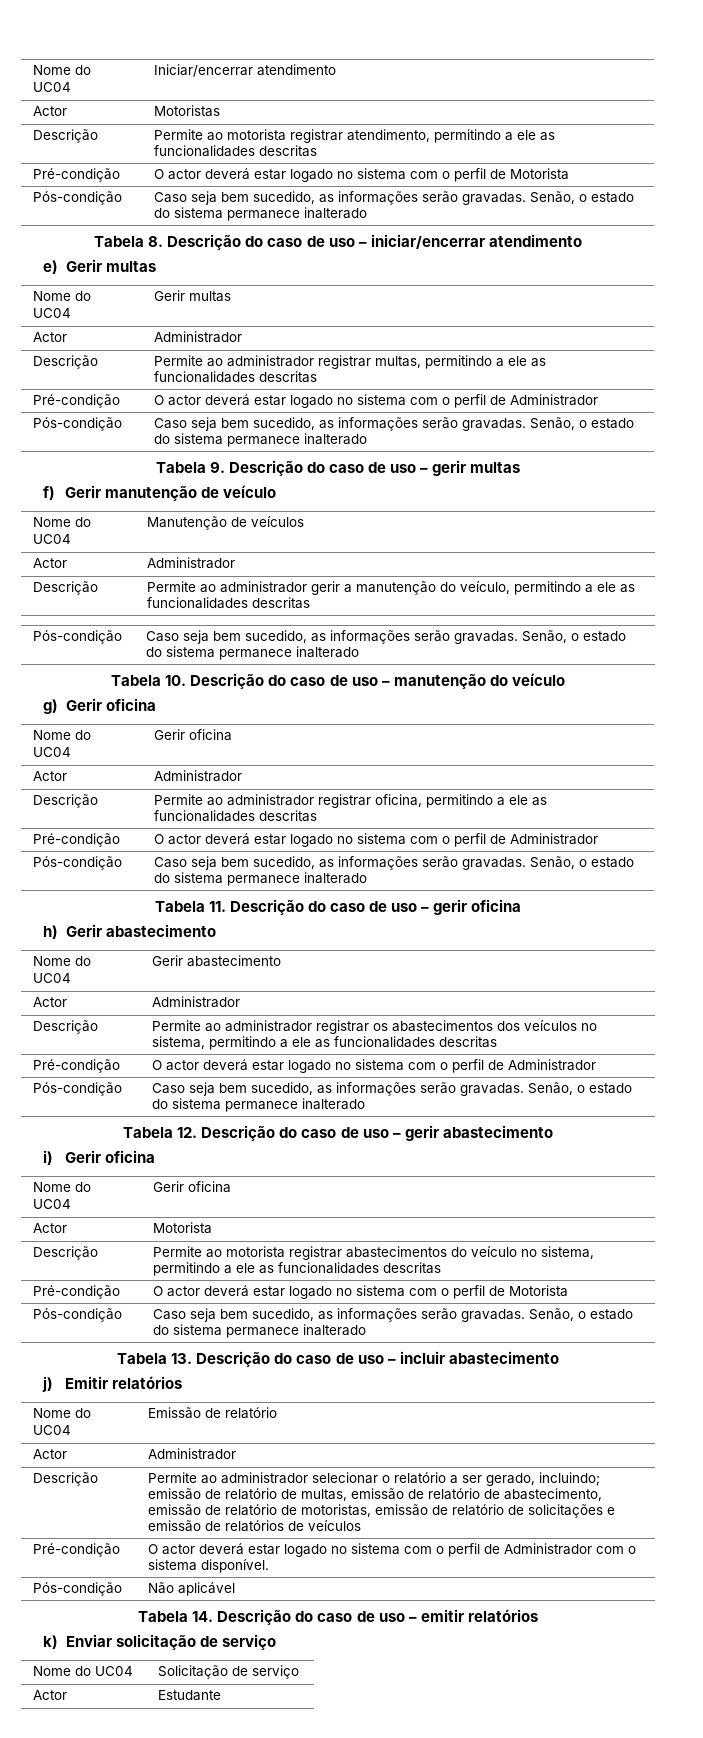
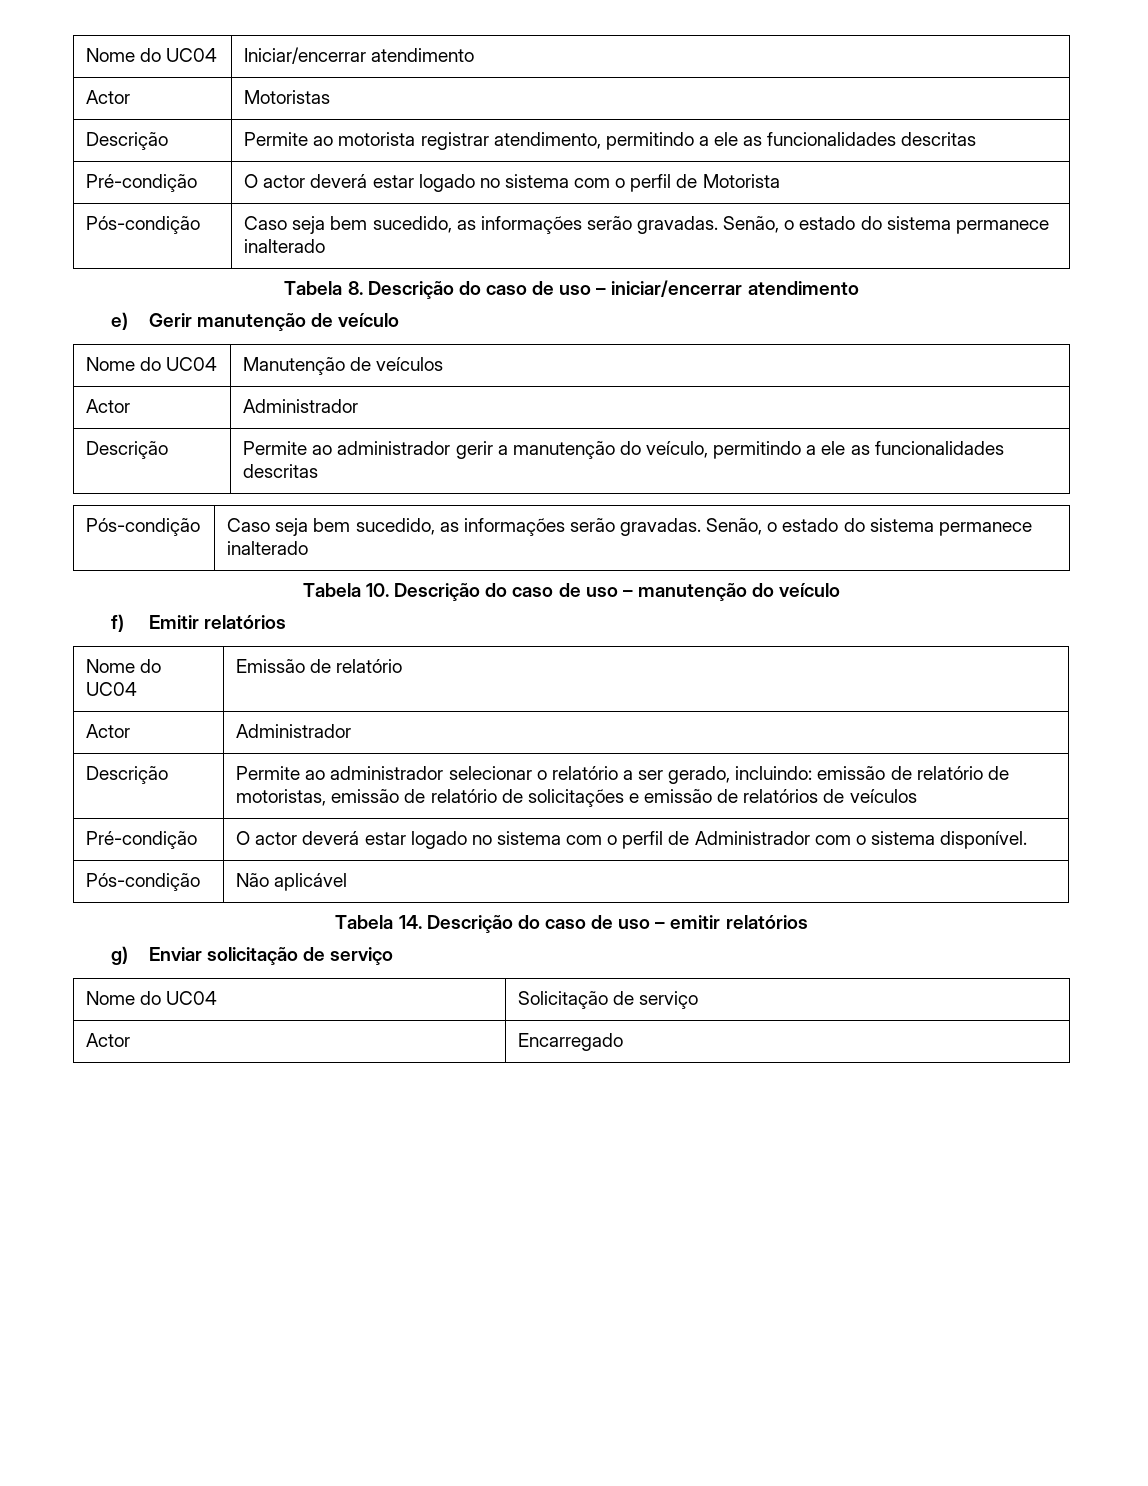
- e) Gerir multas
- Nome do UC04 | Gerir multas
- Actor | Administrador
- Descrição | Permite ao administrador registrar multas, permitindo a ele as funcionalidades descritas
- Pré-condição | O actor deverá estar logado no sistema com o perfil de Administrador
- Pós-condição | Caso seja bem sucedido, as informações serão gravadas. Senão, o estado do sistema permanece inalterado
- Tabela 9. Descrição do caso de uso – gerir multas
- f) Gerir manutenção de veículo
+ e) Gerir manutenção de veículo
- g) Gerir oficina
- Nome do UC04 | Gerir oficina
- Actor | Administrador
- Descrição | Permite ao administrador registrar oficina, permitindo a ele as funcionalidades descritas
- Pré-condição | O actor deverá estar logado no sistema com o perfil de Administrador
- Pós-condição | Caso seja bem sucedido, as informações serão gravadas. Senão, o estado do sistema permanece inalterado
- Tabela 11. Descrição do caso de uso – gerir oficina
- h) Gerir abastecimento
- Nome do UC04 | Gerir abastecimento
- Actor | Administrador
- Descrição | Permite ao administrador registrar os abastecimentos dos veículos no sistema, permitindo a ele as funcionalidades descritas
- Pré-condição | O actor deverá estar logado no sistema com o perfil de Administrador
- Pós-condição | Caso seja bem sucedido, as informações serão gravadas. Senão, o estado do sistema permanece inalterado
- Tabela 12. Descrição do caso de uso – gerir abastecimento
- i) Gerir oficina
- Nome do UC04 | Gerir oficina
- Actor | Motorista
- Descrição | Permite ao motorista registrar abastecimentos do veículo no sistema, permitindo a ele as funcionalidades descritas
- Pré-condição | O actor deverá estar logado no sistema com o perfil de Motorista
- Pós-condição | Caso seja bem sucedido, as informações serão gravadas. Senão, o estado do sistema permanece inalterado
- Tabela 13. Descrição do caso de uso – incluir abastecimento
- j) Emitir relatórios
+ f) Emitir relatórios
- Descrição | Permite ao administrador selecionar o relatório a ser gerado, incluindo; emissão de relatório de multas, emissão de relatório de abastecimento, emissão de relatório de motoristas, emissão de relatório de solicitações e emissão de relatórios de veículos
+ Descrição | Permite ao administrador selecionar o relatório a ser gerado, incluindo: emissão de relatório de motoristas, emissão de relatório de solicitações e emissão de relatórios de veículos
- k) Enviar solicitação de serviço
+ g) Enviar solicitação de serviço
- Actor | Estudante
+ Actor | Encarregado

